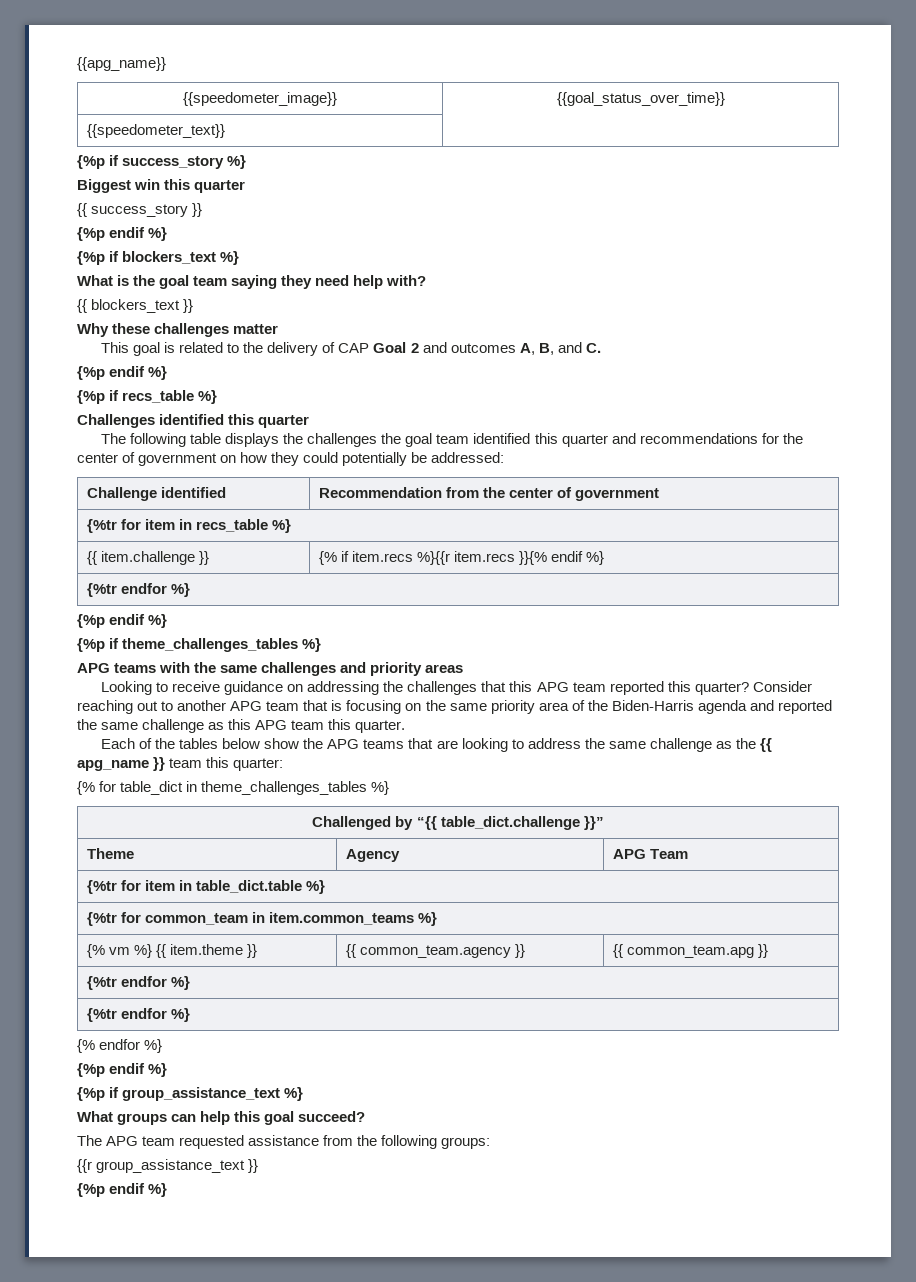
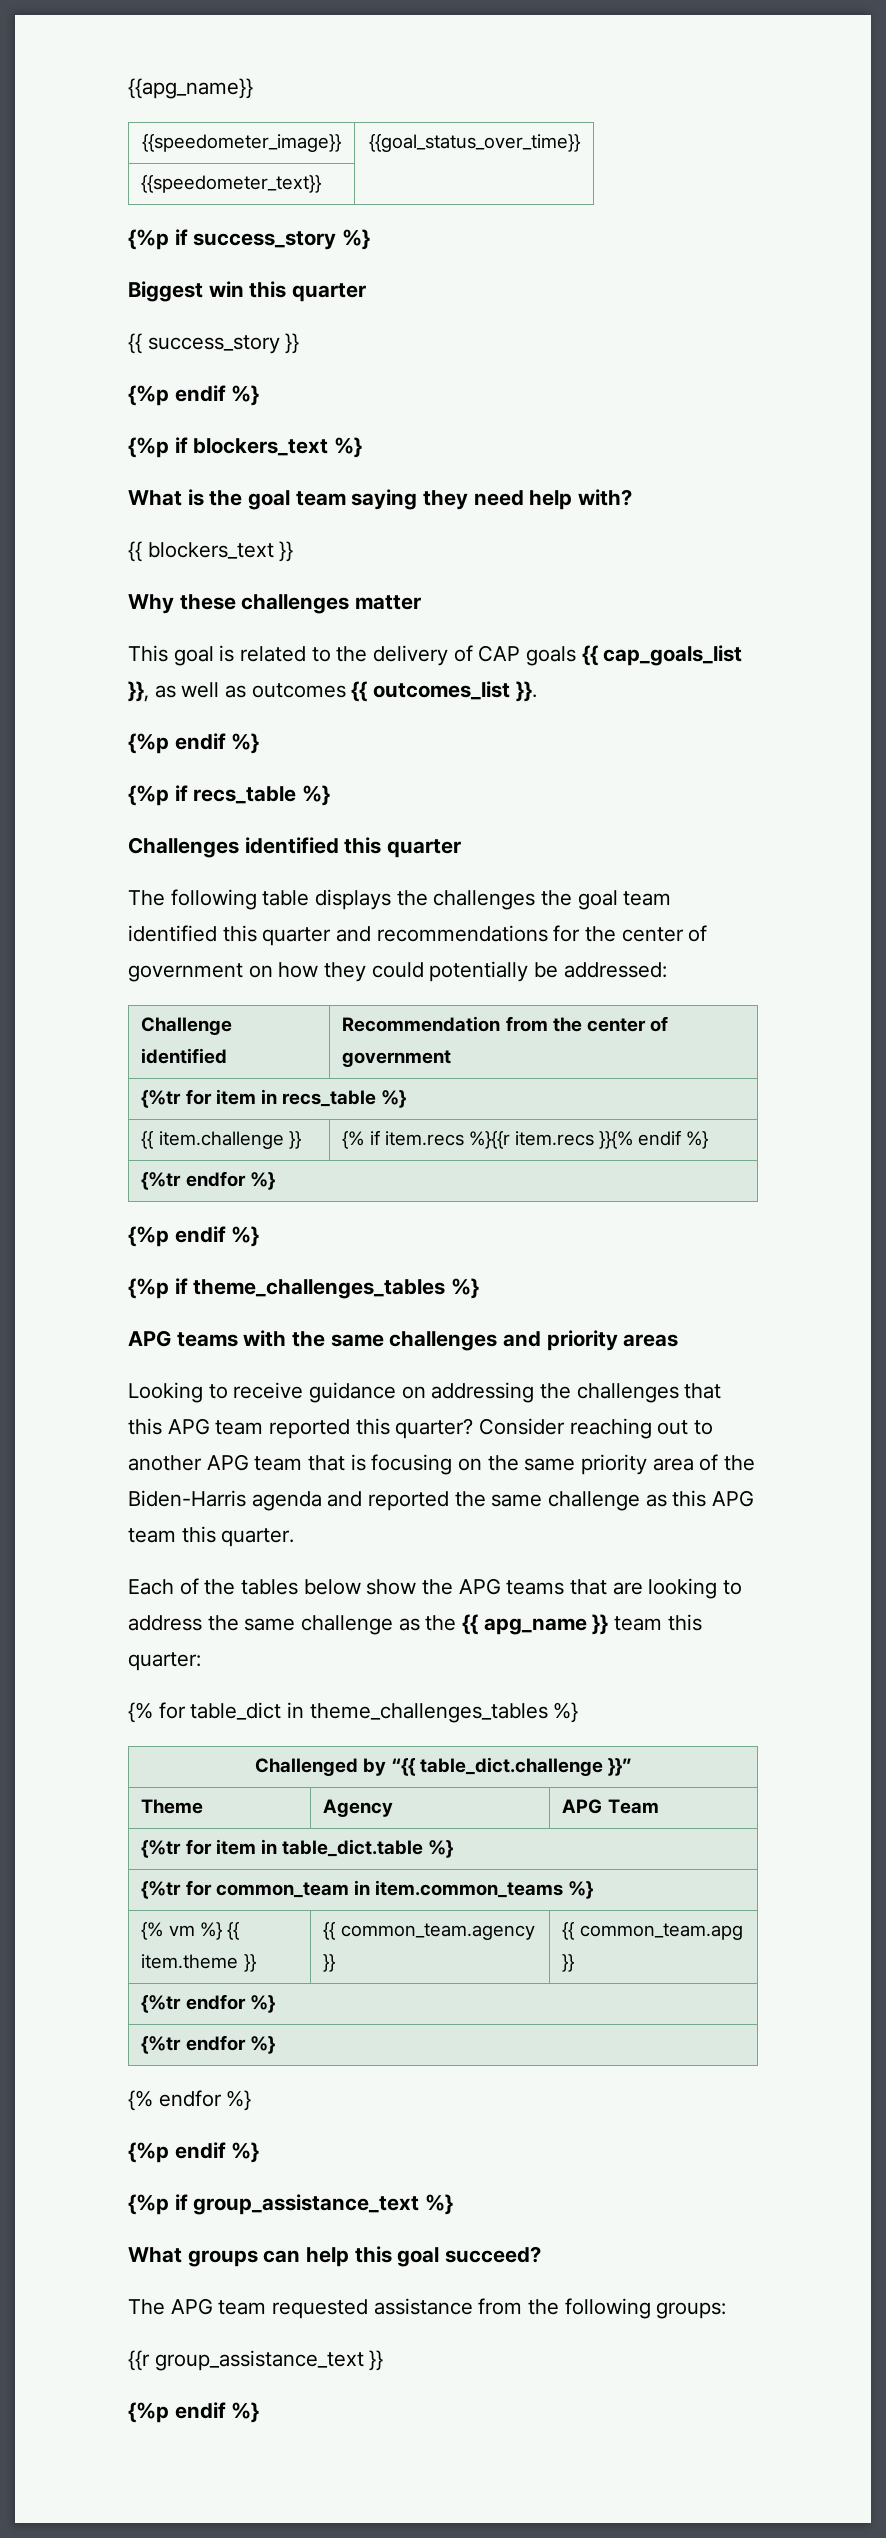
- This goal is related to the delivery of CAP Goal 2 and outcomes A, B, and C.
+ This goal is related to the delivery of CAP goals {{ cap_goals_list }}, as well as outcomes {{ outcomes_list }}.

